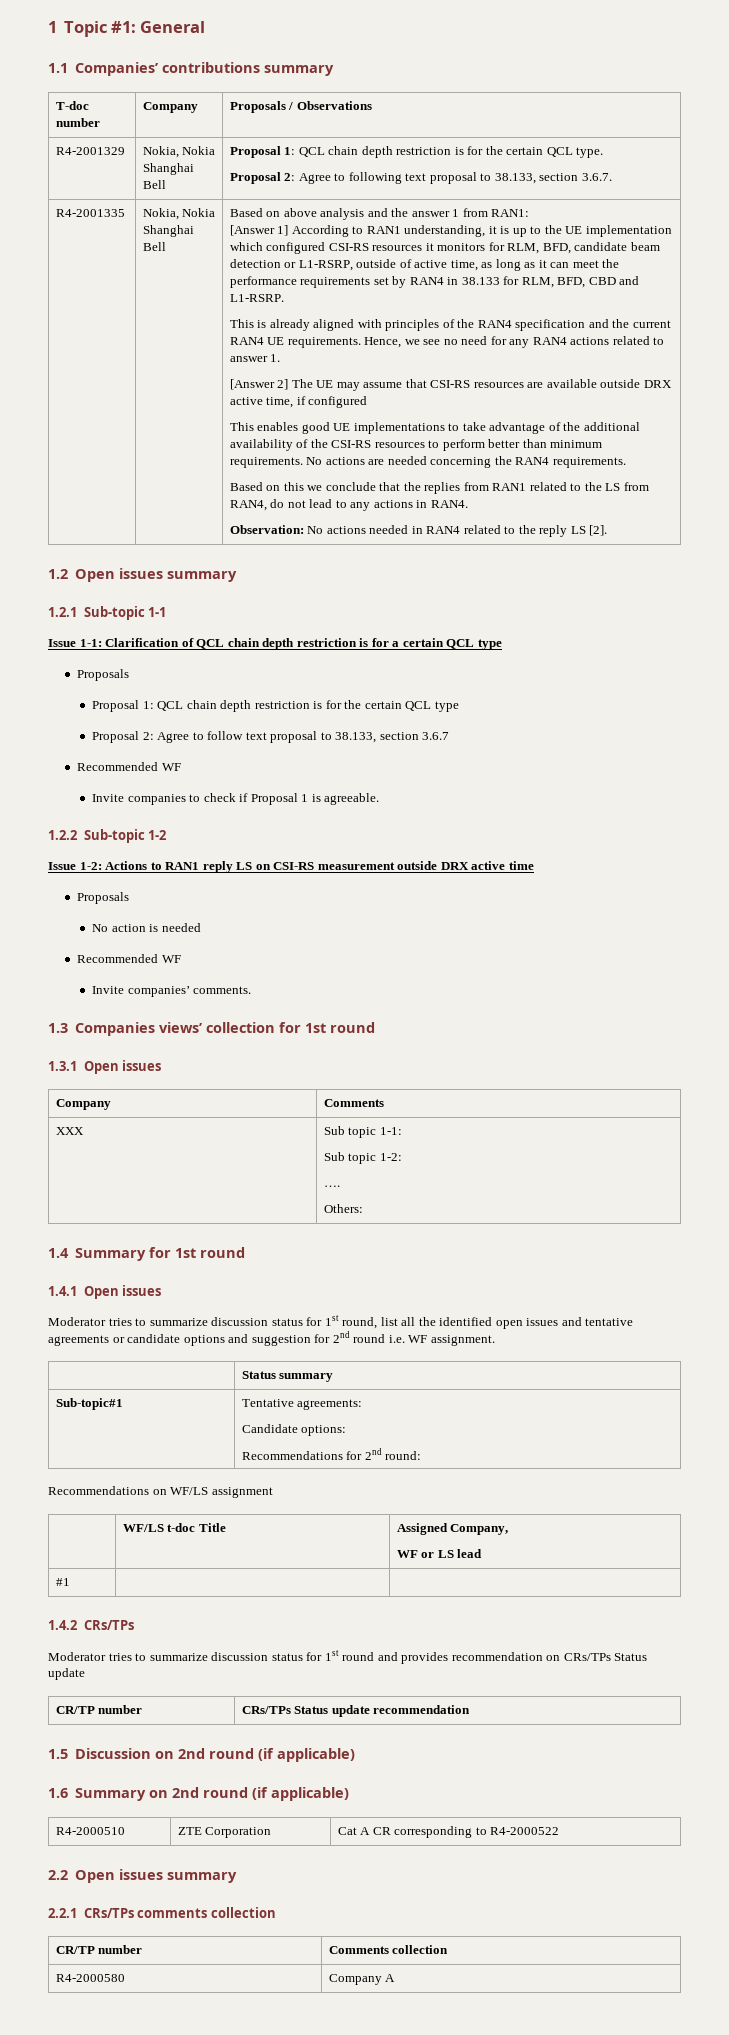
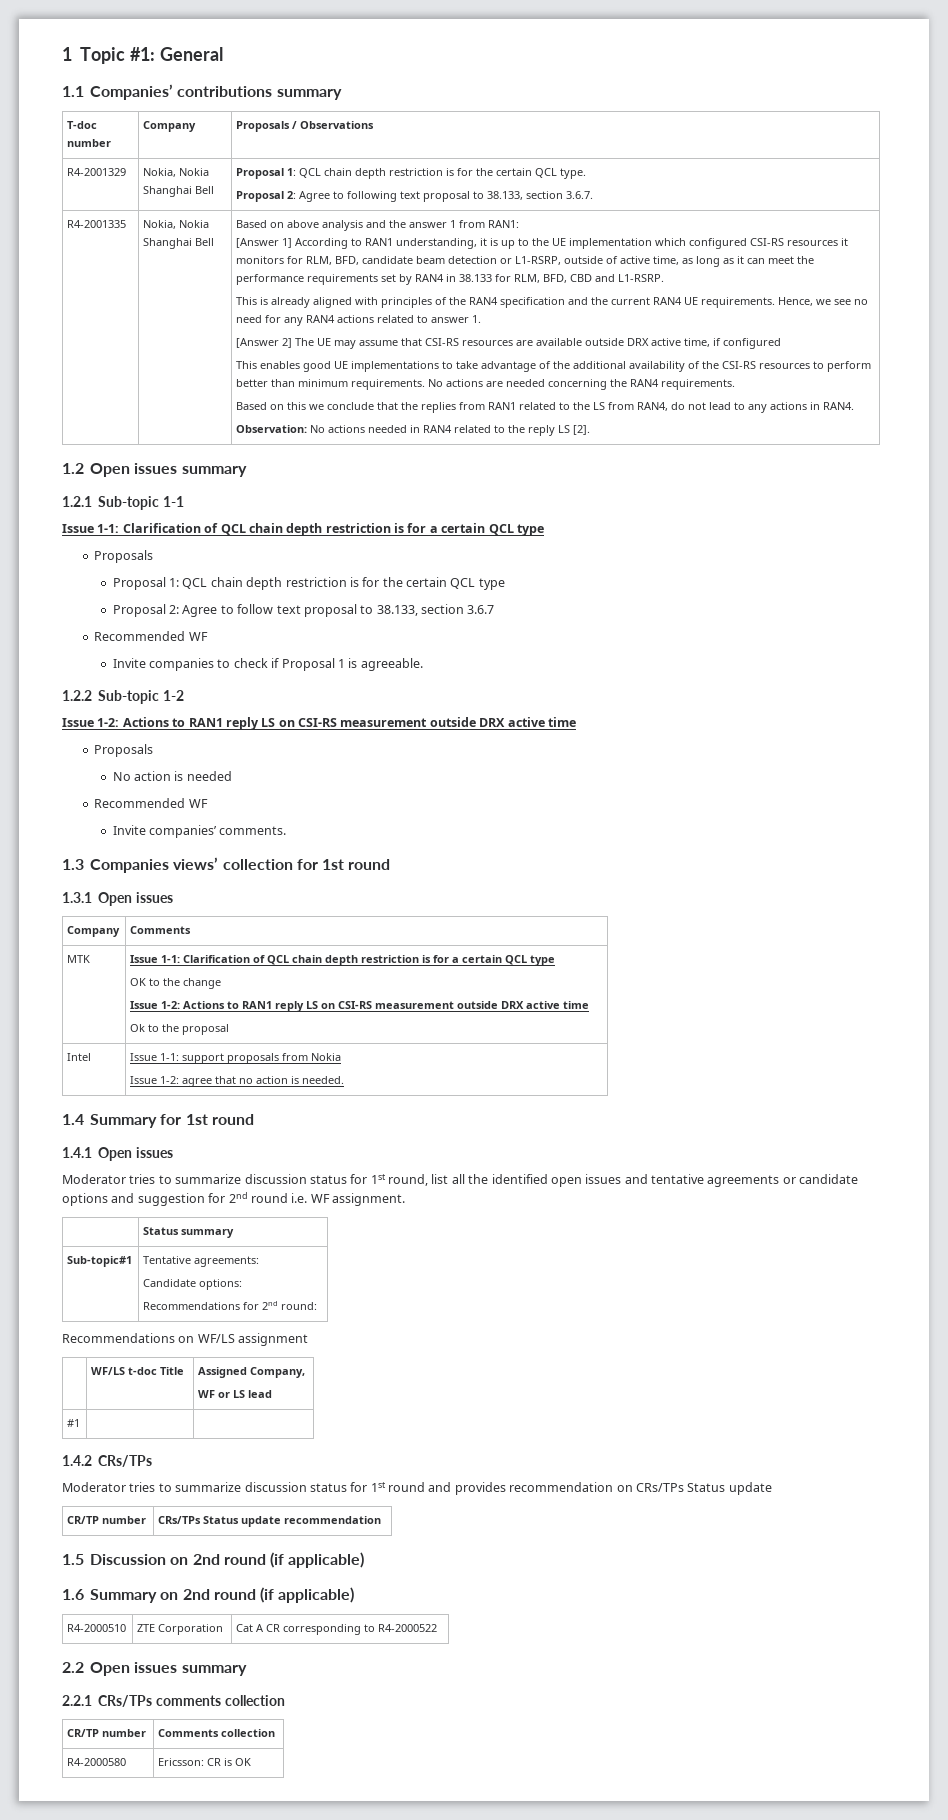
- XXX | Sub topic 1-1:
- Sub topic 1-2:
- ….
- Others:
+ MTK | Issue 1-1: Clarification of QCL chain depth restriction is for a certain QCL type
+ OK to the change
+ Issue 1-2: Actions to RAN1 reply LS on CSI-RS measurement outside DRX active time
+ Ok to the proposal
+ Intel | Issue 1-1: support proposals from Nokia
+ Issue 1-2: agree that no action is needed.
- R4-2000580 | Company A
+ R4-2000580 | Ericsson: CR is OK

